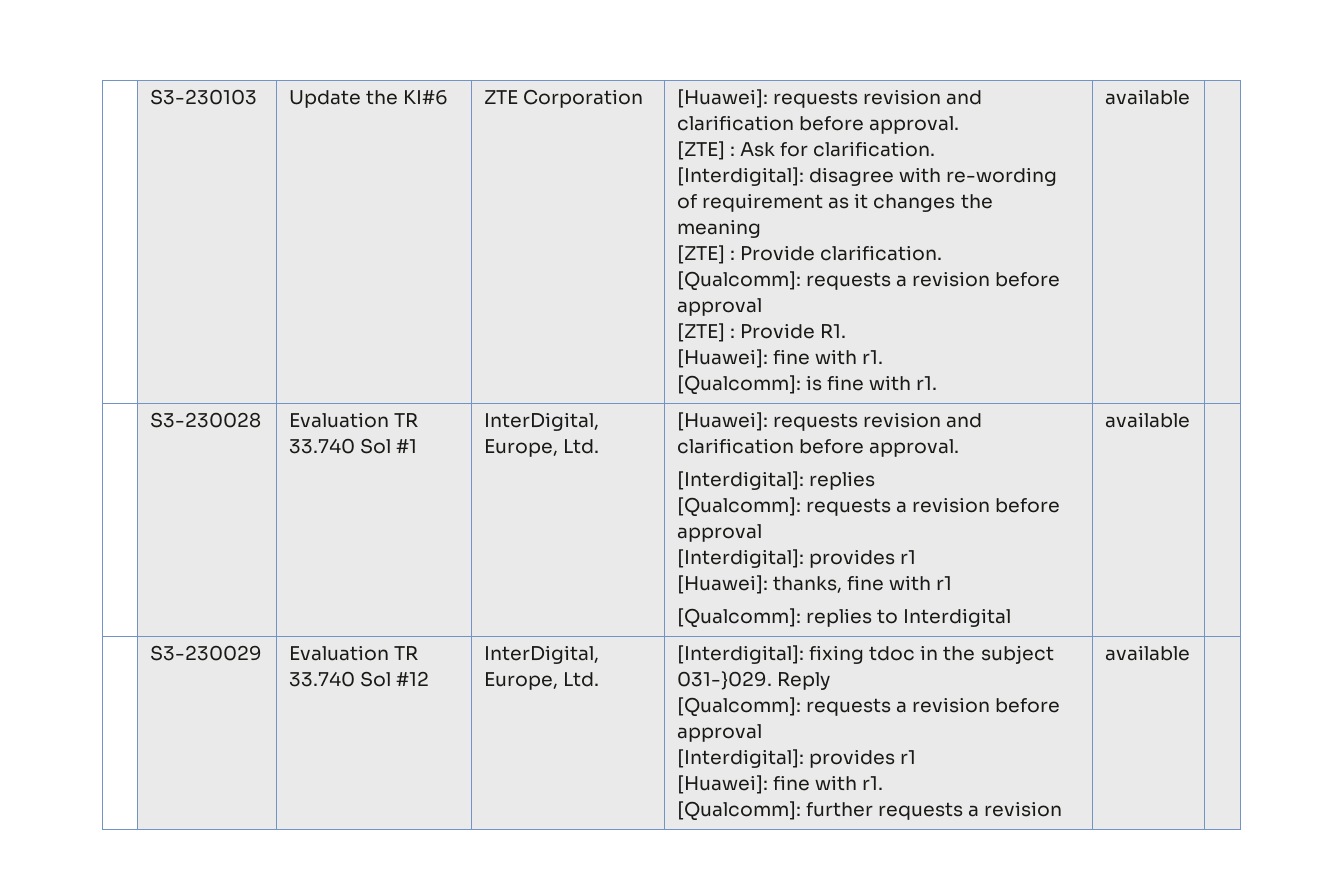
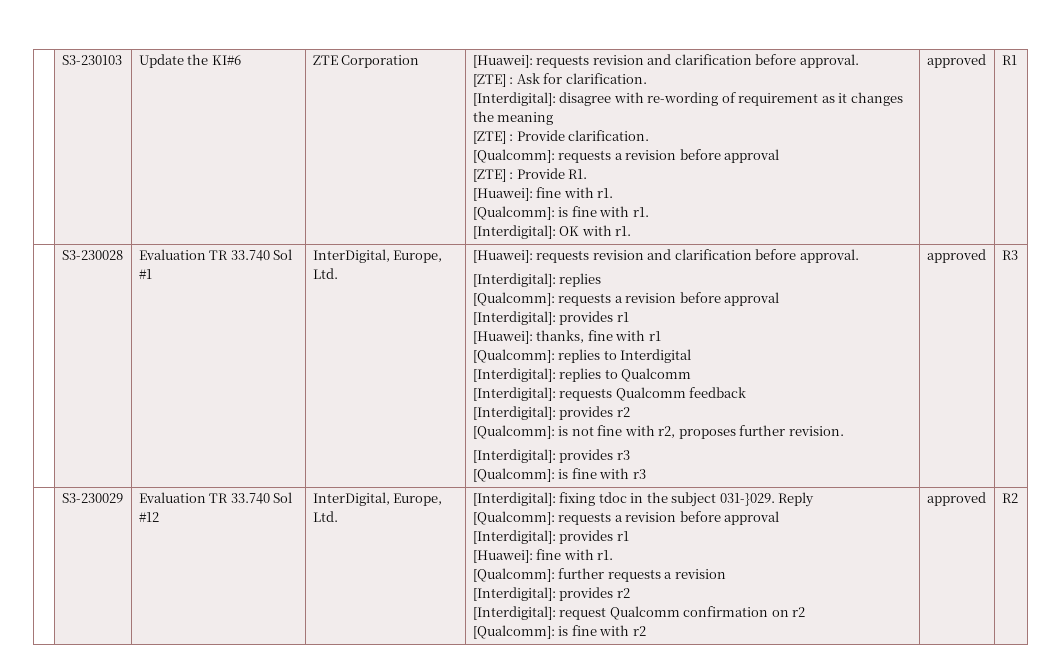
- [Qualcomm]: is fine with r1. | available
+ [Qualcomm]: is fine with r1.
+ [Interdigital]: OK with r1. | approved | R1
- [Qualcomm]: replies to Interdigital | available
+ [Qualcomm]: replies to Interdigital
+ [Interdigital]: replies to Qualcomm
+ [Interdigital]: requests Qualcomm feedback
+ [Interdigital]: provides r2
+ [Qualcomm]: is not fine with r2, proposes further revision.
+ [Interdigital]: provides r3
+ [Qualcomm]: is fine with r3 | approved | R3
- [Qualcomm]: further requests a revision | available
+ [Qualcomm]: further requests a revision
+ [Interdigital]: provides r2
+ [Interdigital]: request Qualcomm confirmation on r2
+ [Qualcomm]: is fine with r2 | approved | R2

